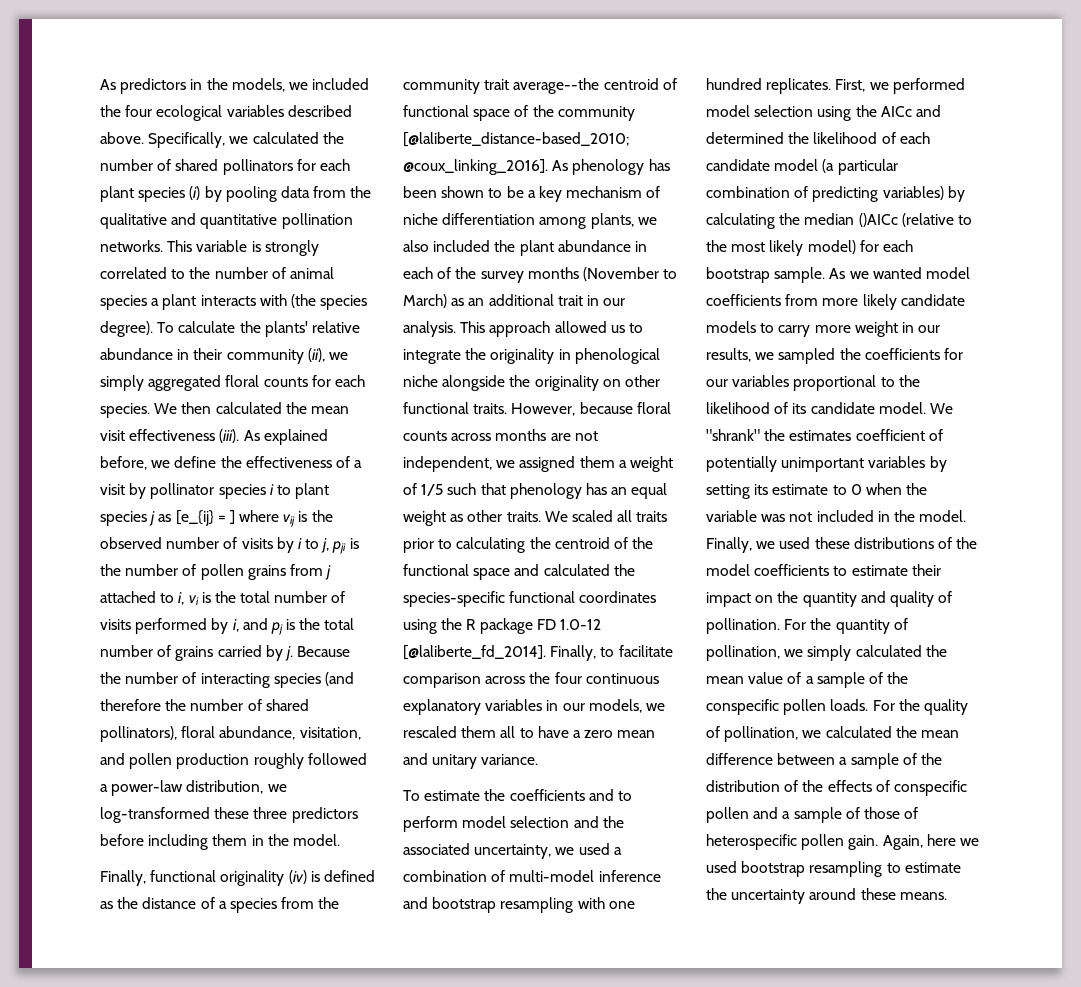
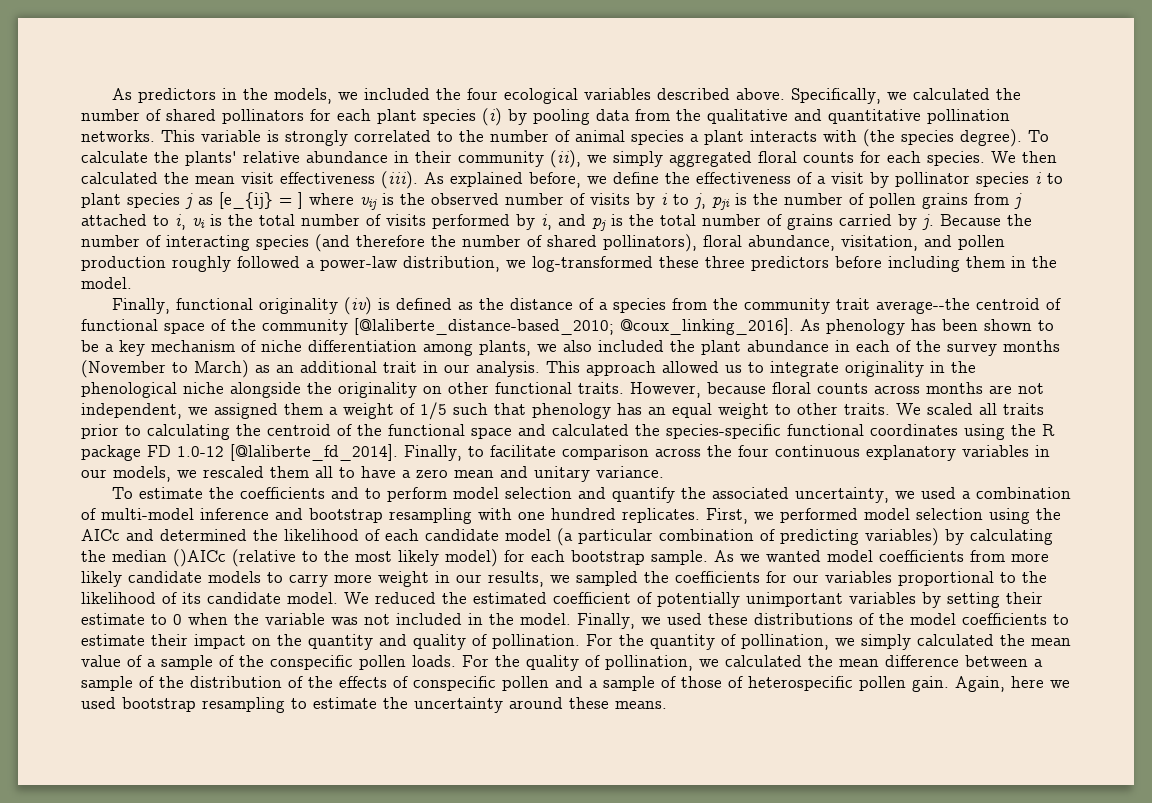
- This approach allowed us to integrate the originality in phenological niche alongside the originality on other functional traits.
+ This approach allowed us to integrate originality in the phenological niche alongside the originality on other functional traits.
- However, because floral counts across months are not independent, we assigned them a weight of 1/5 such that phenology has an equal weight as other traits.
+ However, because floral counts across months are not independent, we assigned them a weight of 1/5 such that phenology has an equal weight to other traits.
- To estimate the coefficients and to perform model selection and the associated uncertainty, we used a combination of multi-model inference and bootstrap resampling with one hundred replicates.
+ To estimate the coefficients and to perform model selection and quantify the associated uncertainty, we used a combination of multi-model inference and bootstrap resampling with one hundred replicates.
- We "shrank" the estimates coefficient of potentially unimportant variables by setting its estimate to 0 when the variable was not included in the model.
+ We reduced the estimated coefficient of potentially unimportant variables by setting their estimate to 0 when the variable was not included in the model.

